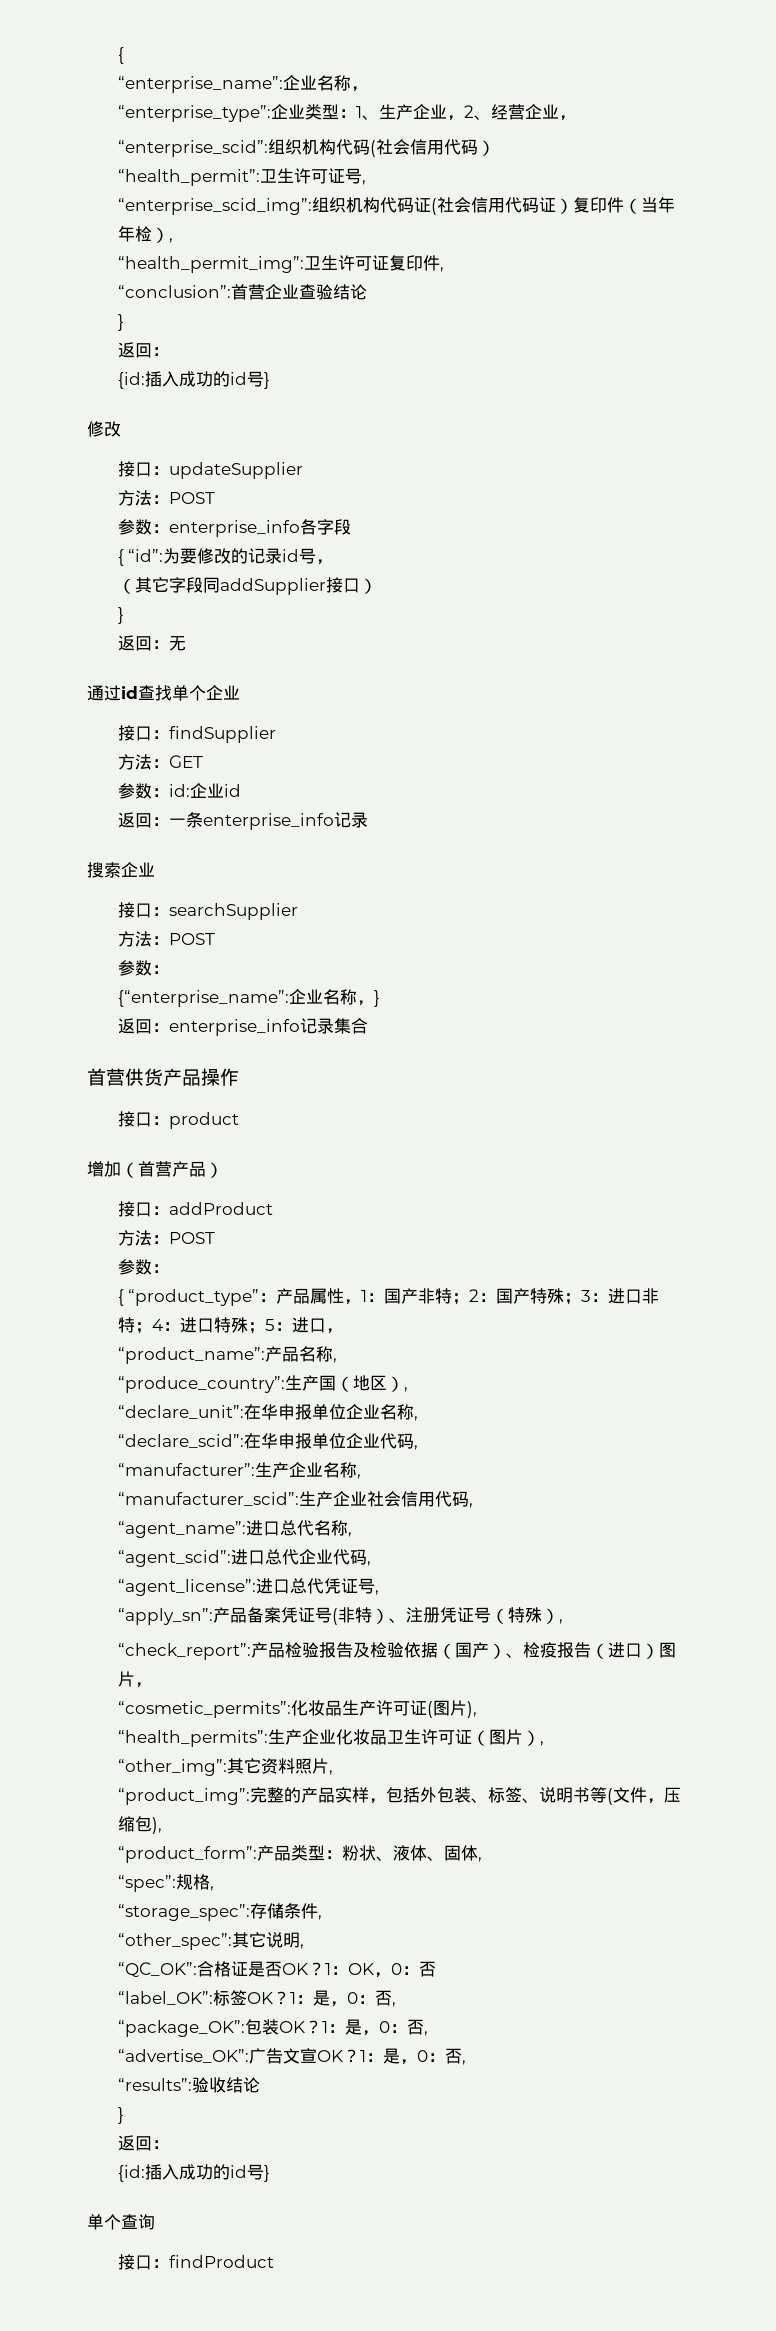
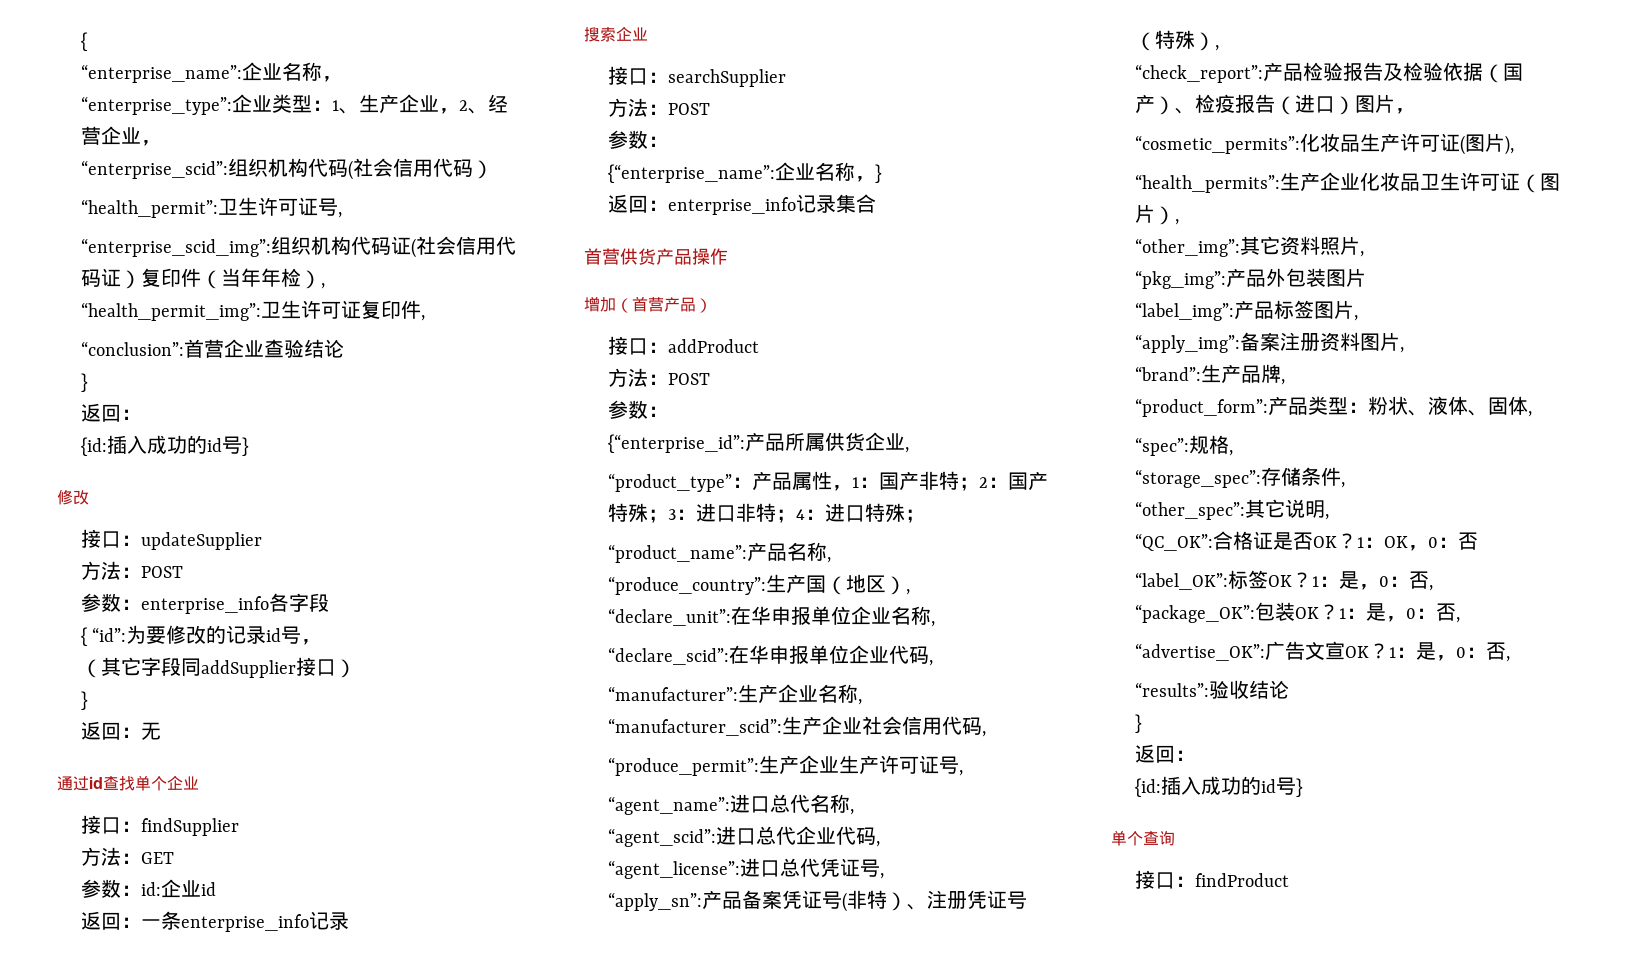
- 接口：product
- { “product_type”：产品属性，1：国产非特；2：国产特殊；3：进口非特；4：进口特殊；5：进口，
+ {“enterprise_id”:产品所属供货企业,
+ “product_type”：产品属性，1：国产非特；2：国产特殊；3：进口非特；4：进口特殊；
+ “produce_permit”:生产企业生产许可证号,
- “product_img”:完整的产品实样，包括外包装、标签、说明书等(文件，压缩包),
+ “pkg_img”:产品外包装图片
+ “label_img”:产品标签图片,
+ “apply_img”:备案注册资料图片,
+ “brand”:生产品牌,

